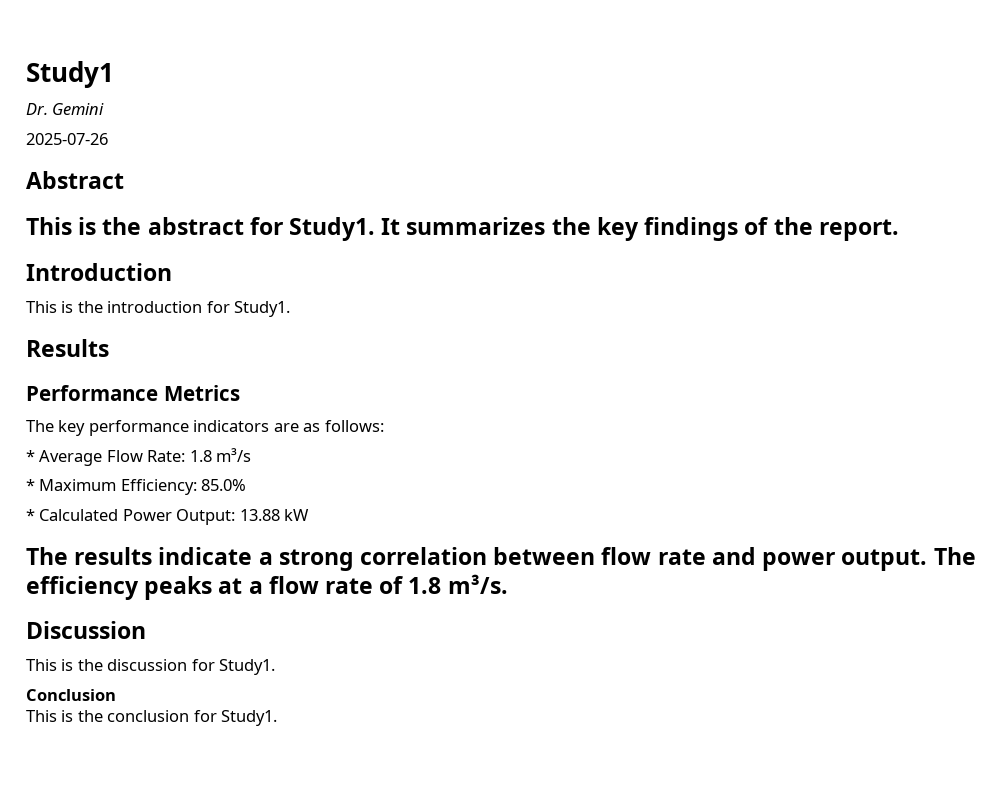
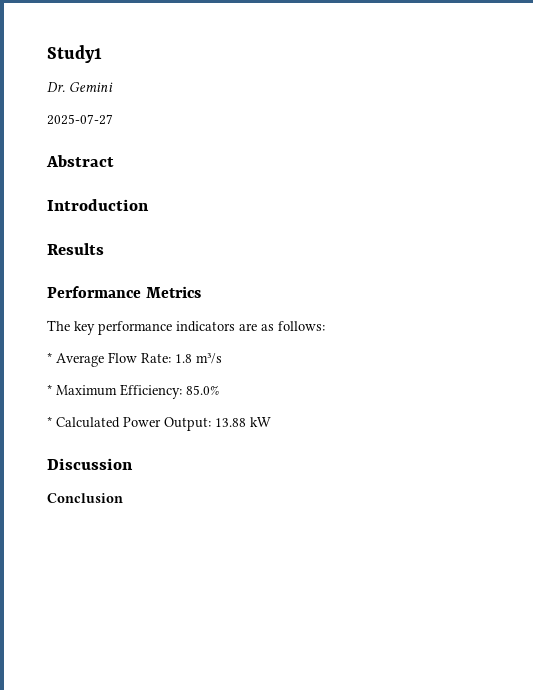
- 2025-07-26
+ 2025-07-27
- This is the abstract for Study1. It summarizes the key findings of the report.
  Introduction
- This is the introduction for Study1.
- The results indicate a strong correlation between flow rate and power output. The efficiency peaks at a flow rate of 1.8 m³/s.
  Discussion
- This is the discussion for Study1.
  Conclusion
- This is the conclusion for Study1.

